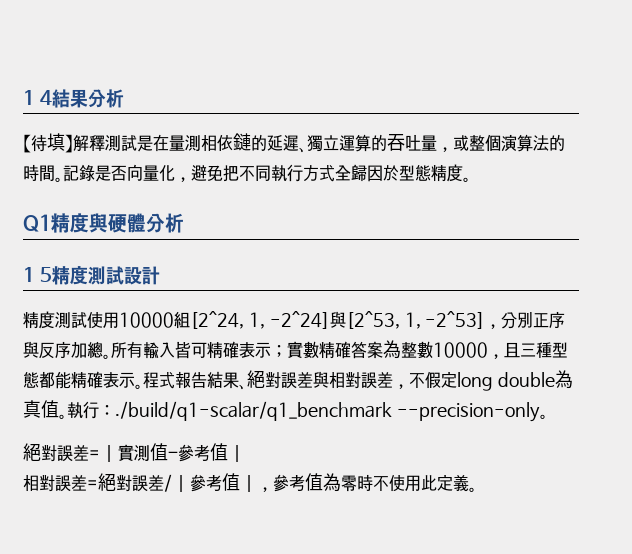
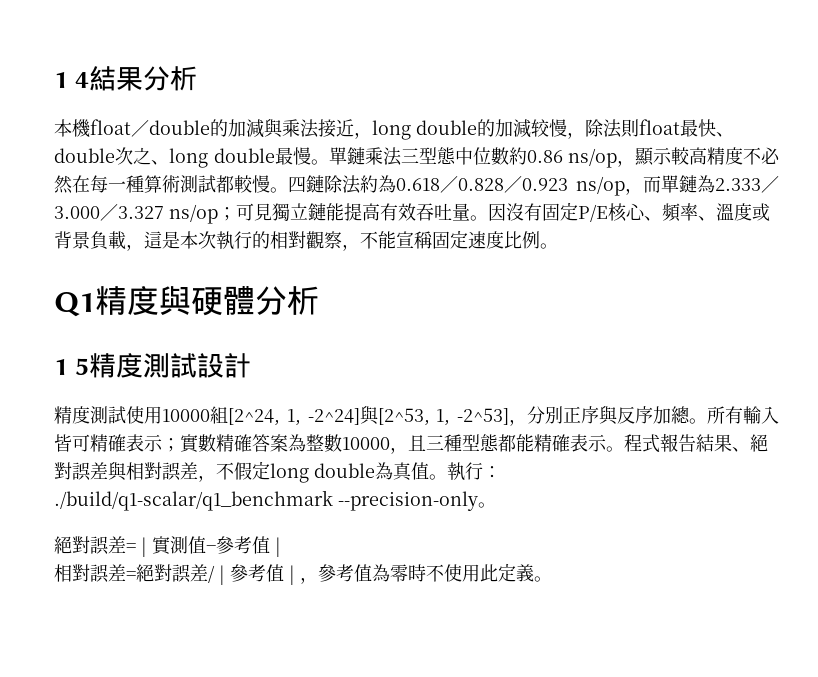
- 【待填】解釋測試是在量測相依鏈的延遲、獨立運算的吞吐量，或整個演算法的時間。記錄是否向量化，避免把不同執行方式全歸因於型態精度。
+ 本機float／double的加減與乘法接近，long double的加減较慢，除法則float最快、double次之、long double最慢。單鏈乘法三型態中位數約0.86 ns/op，顯示較高精度不必然在每一種算術測試都較慢。四鏈除法約為0.618／0.828／0.923 ns/op，而單鏈為2.333／3.000／3.327 ns/op；可見獨立鏈能提高有效吞吐量。因沒有固定P/E核心、頻率、溫度或背景負載，這是本次執行的相對觀察，不能宣稱固定速度比例。

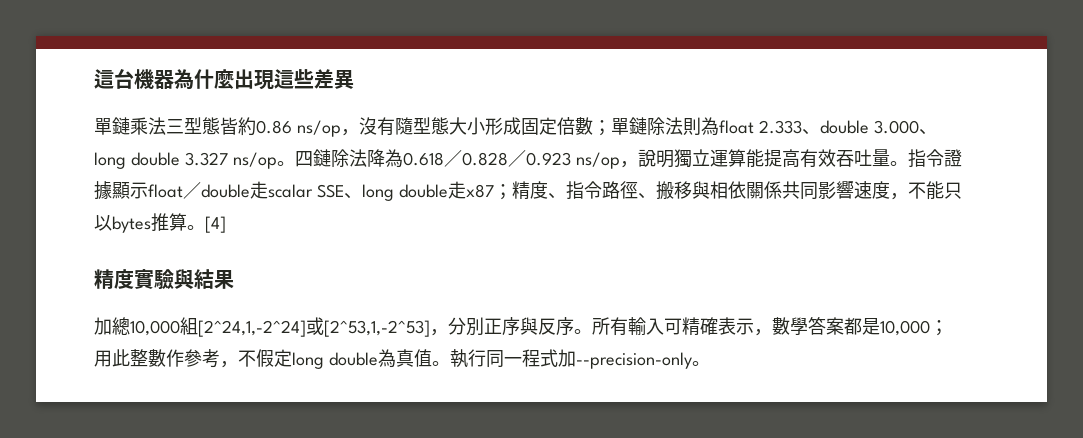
- 1 4結果分析
- 本機float／double的加減與乘法接近，long double的加減较慢，除法則float最快、double次之、long double最慢。單鏈乘法三型態中位數約0.86 ns/op，顯示較高精度不必然在每一種算術測試都較慢。
+ 這台機器為什麼出現這些差異
+ 單鏈乘法三型態皆約0.86 ns/op，沒有隨型態大小形成固定倍數；單鏈除法則為float 2.333、double 3.000、long double 3.327 ns/op。
- 四鏈除法約為0.618／0.828／0.923 ns/op，而單鏈為2.333／3.000／3.327 ns/op；可見獨立鏈能提高有效吞吐量。
+ 四鏈除法降為0.618／0.828／0.923 ns/op，說明獨立運算能提高有效吞吐量。
- 因沒有固定P/E核心、頻率、溫度或背景負載，這是本次執行的相對觀察，不能宣稱固定速度比例。
- Q1精度與硬體分析
- 1 5精度測試設計
- 精度測試使用10000組[2^24, 1, -2^24]與[2^53, 1, -2^53]，分別正序與反序加總。
+ 指令證據顯示float／double走scalar SSE、long double走x87；精度、指令路徑、搬移與相依關係共同影響速度，不能只以bytes推算。[4]
+ 精度實驗與結果
+ 加總10,000組[2^24,1,-2^24]或[2^53,1,-2^53]，分別正序與反序。
- 所有輸入皆可精確表示；實數精確答案為整數10000，且三種型態都能精確表示。程式報告結果、絕對誤差與相對誤差，不假定long double為真值。
+ 所有輸入可精確表示，數學答案都是10,000；用此整數作參考，不假定long double為真值。
- 執行：./build/q1-scalar/q1_benchmark --precision-only。
+ 執行同一程式加--precision-only。
- 絕對誤差= | 實測值−參考值 |
- 相對誤差=絕對誤差/ | 參考值 | ，參考值為零時不使用此定義。

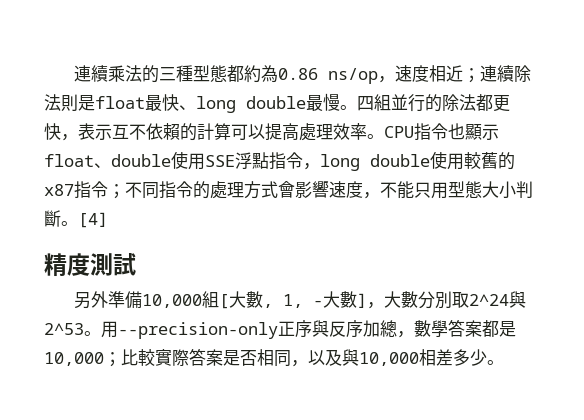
- 這台機器為什麼出現這些差異
- 單鏈乘法三型態皆約0.86 ns/op，沒有隨型態大小形成固定倍數；單鏈除法則為float 2.333、double 3.000、long double 3.327 ns/op。四鏈除法降為0.618／0.828／0.923 ns/op，說明獨立運算能提高有效吞吐量。指令證據顯示float／double走scalar SSE、long double走x87；精度、指令路徑、搬移與相依關係共同影響速度，不能只以bytes推算。
+ 連續乘法的三種型態都約為0.86 ns/op，速度相近；連續除法則是float最快、long double最慢。四組並行的除法都更快，表示互不依賴的計算可以提高處理效率。CPU指令也顯示float、double使用SSE浮點指令，long double使用較舊的x87指令；不同指令的處理方式會影響速度，不能只用型態大小判斷。
- 精度實驗與結果
- 加總10,000組[2^24,1,-2^24]或[2^53,1,-2^53]，分別正序與反序。所有輸入可精確表示，數學答案都是10,000；用此整數作參考，不假定long double為真值。執行同一程式加--precision-only。
+ 精度測試
+ 另外準備10,000組[大數, 1, -大數]，大數分別取2^24與2^53。用--precision-only正序與反序加總，數學答案都是10,000；比較實際答案是否相同，以及與10,000相差多少。

